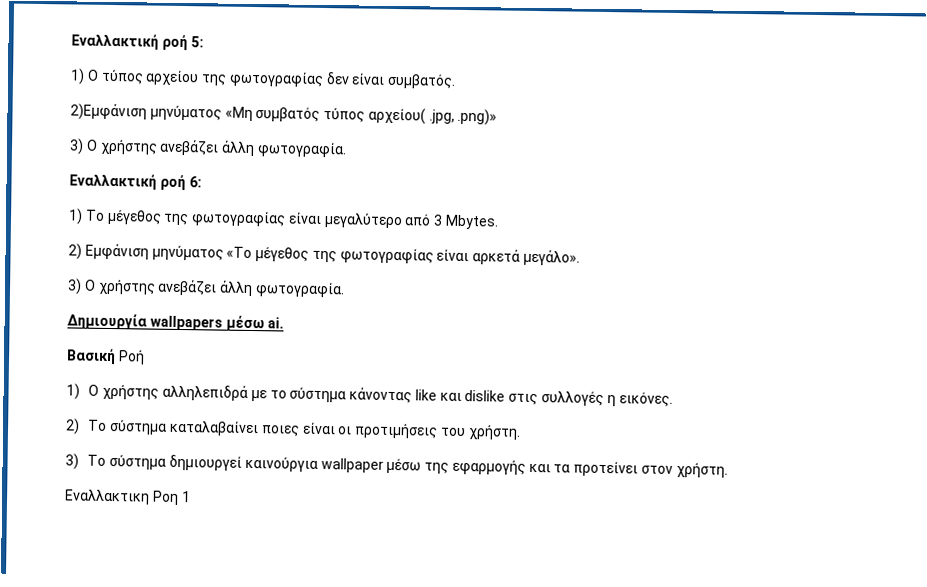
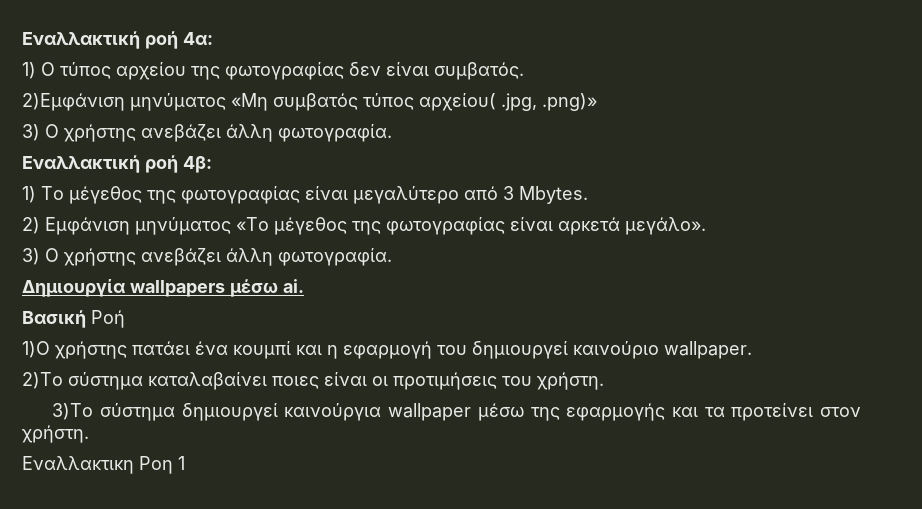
- Εναλλακτική ροή 5:
+ Εναλλακτική ροή 4α:
- Εναλλακτική ροή 6:
+ Εναλλακτική ροή 4β:
- 1) Ο χρήστης αλληλεπιδρά με το σύστημα κάνοντας like και dislike στις συλλογές η εικόνες.
- 2) Το σύστημα καταλαβαίνει ποιες είναι οι προτιμήσεις του χρήστη.
+ 1)Ο χρήστης πατάει ένα κουμπί και η εφαρμογή του δημιουργεί καινούριο wallpaper.
+ 2)Το σύστημα καταλαβαίνει ποιες είναι οι προτιμήσεις του χρήστη.
- 3) Το σύστημα δημιουργεί καινούργια wallpaper μέσω της εφαρμογής και τα προτείνει στον χρήστη.
+ 3)Το σύστημα δημιουργεί καινούργια wallpaper μέσω της εφαρμογής και τα προτείνει στον χρήστη.

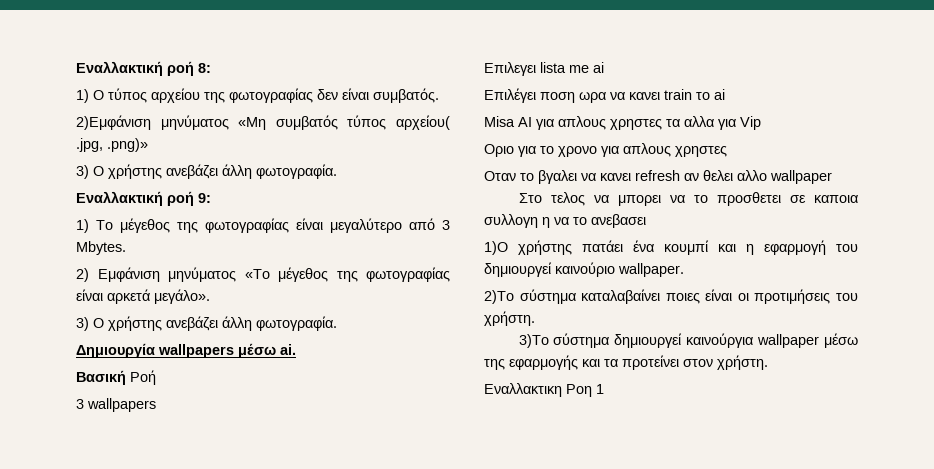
- Εναλλακτική ροή 4α:
+ Εναλλακτική ροή 8:
- Εναλλακτική ροή 4β:
+ Εναλλακτική ροή 9:
+ 3 wallpapers
+ Επιλεγει lista me ai
+ Επιλέγει ποση ωρα να κανει train το ai
+ Misa AI για απλους χρηστες τα αλλα για Vip
+ Οριο για το χρονο για απλους χρηστες
+ Οταν το βγαλει να κανει refresh αν θελει αλλο wallpaper
+ Στο τελος να μπορει να το προσθετει σε καποια συλλογη η να το ανεβασει

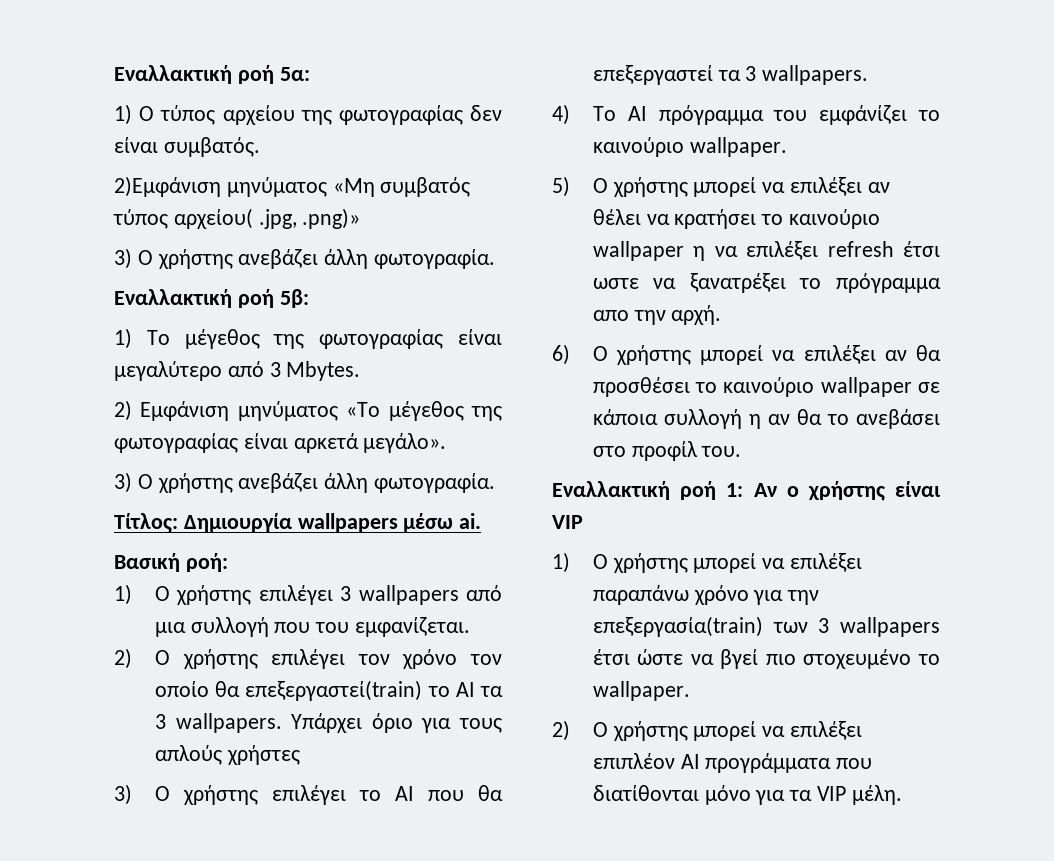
- Εναλλακτική ροή 8:
+ Εναλλακτική ροή 5α:
- Εναλλακτική ροή 9:
+ Εναλλακτική ροή 5β:
- Δημιουργία wallpapers μέσω ai.
+ Τίτλος: Δημιουργία wallpapers μέσω ai.
- Βασική Ροή
- 3 wallpapers
- Επιλεγει lista me ai
- Επιλέγει ποση ωρα να κανει train το ai
- Misa AI για απλους χρηστες τα αλλα για Vip
- Οριο για το χρονο για απλους χρηστες
- Οταν το βγαλει να κανει refresh αν θελει αλλο wallpaper
- Στο τελος να μπορει να το προσθετει σε καποια συλλογη η να το ανεβασει
- 1)Ο χρήστης πατάει ένα κουμπί και η εφαρμογή του δημιουργεί καινούριο wallpaper.
- 2)Το σύστημα καταλαβαίνει ποιες είναι οι προτιμήσεις του χρήστη.
- 3)Το σύστημα δημιουργεί καινούργια wallpaper μέσω της εφαρμογής και τα προτείνει στον χρήστη.
- Εναλλακτικη Ροη 1
+ Βασική ροή:
+ 1) O χρήστης επιλέγει 3 wallpapers από μια συλλογή που του εμφανίζεται.
+ 2) Ο χρήστης επιλέγει τον χρόνο τον οποίο θα επεξεργαστεί(train) το ΑΙ τα 3 wallpapers. Υπάρχει όριο για τους απλούς χρήστες
+ 3) Ο χρήστης επιλέγει το ΑΙ που θα επεξεργαστεί τα 3 wallpapers.
+ 4) Το ΑΙ πρόγραμμα του εμφάνίζει το καινούριο wallpaper.
+ 5) Ο χρήστης μπορεί να επιλέξει αν θέλει να κρατήσει το καινούριο wallpaper η να επιλέξει refresh έτσι ωστε να ξανατρέξει το πρόγραμμα απο την αρχή.
+ 6) Ο χρήστης μπορεί να επιλέξει αν θα προσθέσει το καινούριο wallpaper σε κάποια συλλογή η αν θα το ανεβάσει στο προφίλ του.
+ Εναλλακτική ροή 1: Αν ο χρήστης είναι VIP
+ 1) Ο χρήστης μπορεί να επιλέξει παραπάνω χρόνο για την επεξεργασία(train) των 3 wallpapers έτσι ώστε να βγεί πιο στοχευμένο το wallpaper.
+ 2) O χρήστης μπορεί να επιλέξει επιπλέον ΑΙ προγράμματα που διατίθονται μόνο για τα VIP μέλη.

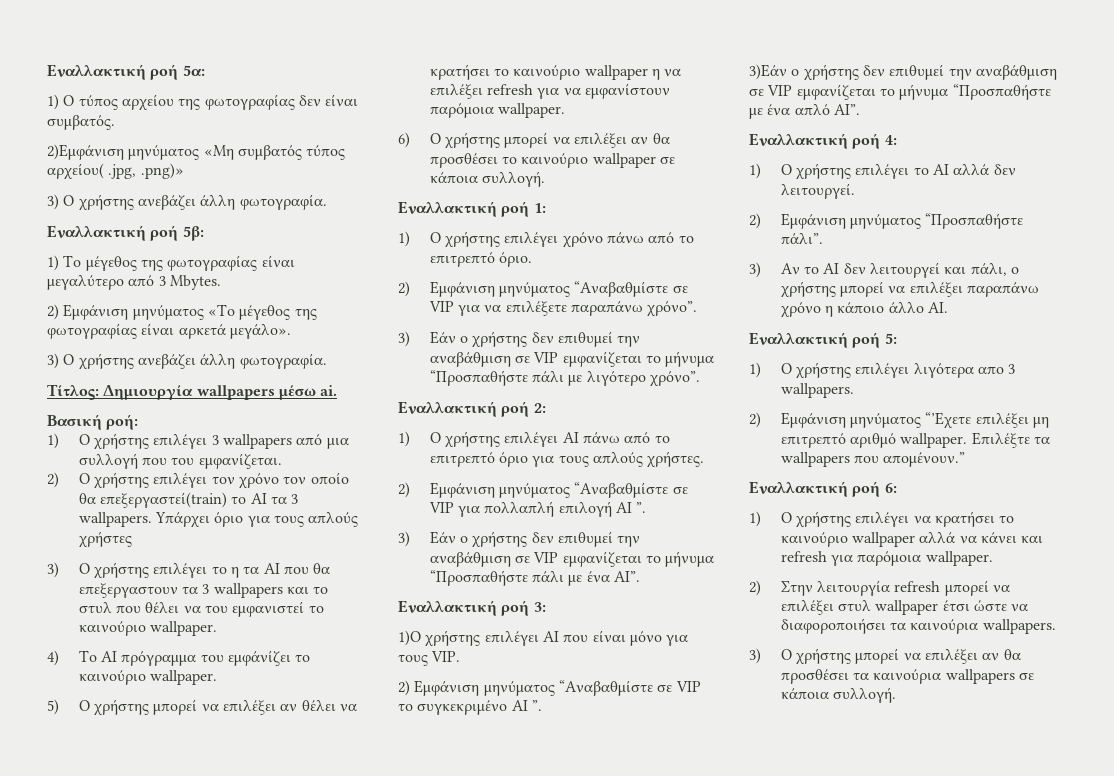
- 3) Ο χρήστης επιλέγει το ΑΙ που θα επεξεργαστεί τα 3 wallpapers.
+ 3) Ο χρήστης επιλέγει το η τα ΑΙ που θα επεξεργαστουν τα 3 wallpapers και το στυλ που θέλει να του εμφανιστεί το καινούριο wallpaper.
- 5) Ο χρήστης μπορεί να επιλέξει αν θέλει να κρατήσει το καινούριο wallpaper η να επιλέξει refresh έτσι ωστε να ξανατρέξει το πρόγραμμα απο την αρχή.
+ 5) Ο χρήστης μπορεί να επιλέξει αν θέλει να κρατήσει το καινούριο wallpaper η να επιλέξει refresh για να εμφανίστουν παρόμοια wallpaper.
- 6) Ο χρήστης μπορεί να επιλέξει αν θα προσθέσει το καινούριο wallpaper σε κάποια συλλογή η αν θα το ανεβάσει στο προφίλ του.
- Εναλλακτική ροή 1: Αν ο χρήστης είναι VIP
- 1) Ο χρήστης μπορεί να επιλέξει παραπάνω χρόνο για την επεξεργασία(train) των 3 wallpapers έτσι ώστε να βγεί πιο στοχευμένο το wallpaper.
- 2) O χρήστης μπορεί να επιλέξει επιπλέον ΑΙ προγράμματα που διατίθονται μόνο για τα VIP μέλη.
+ 6) Ο χρήστης μπορεί να επιλέξει αν θα προσθέσει το καινούριο wallpaper σε κάποια συλλογή.
+ Εναλλακτική ροή 1:
+ 1) Ο χρήστης επιλέγει χρόνο πάνω από το επιτρεπτό όριο.
+ 2) Εμφάνιση μηνύματος “Αναβαθμίστε σε VIP για να επιλέξετε παραπάνω χρόνο”.
+ 3) Εάν ο χρήστης δεν επιθυμεί την αναβάθμιση σε VIP εμφανίζεται το μήνυμα “Προσπαθήστε πάλι με λιγότερο χρόνο”.
+ Εναλλακτική ροή 2:
+ 1) Ο χρήστης επιλέγει ΑΙ πάνω από το επιτρεπτό όριο για τους απλούς χρήστες.
+ 2) Εμφάνιση μηνύματος “Αναβαθμίστε σε VIP για πολλαπλή επιλογή ΑΙ ”.
+ 3) Εάν ο χρήστης δεν επιθυμεί την αναβάθμιση σε VIP εμφανίζεται το μήνυμα “Προσπαθήστε πάλι με ένα ΑΙ”.
+ Εναλλακτική ροή 3:
+ 1)Ο χρήστης επιλέγει ΑΙ που είναι μόνο για τους VIP.
+ 2) Εμφάνιση μηνύματος “Αναβαθμίστε σε VIP το συγκεκριμένο ΑΙ ”.
+ 3)Εάν ο χρήστης δεν επιθυμεί την αναβάθμιση σε VIP εμφανίζεται το μήνυμα “Προσπαθήστε με ένα απλό ΑΙ”.
+ Εναλλακτική ροή 4:
+ 1) Ο χρήστης επιλέγει το ΑΙ αλλά δεν λειτουργεί.
+ 2) Εμφάνιση μηνύματος “Προσπαθήστε πάλι”.
+ 3) Αν το ΑΙ δεν λειτουργεί και πάλι, ο χρήστης μπορεί να επιλέξει παραπάνω χρόνο η κάποιο άλλο ΑΙ.
+ Εναλλακτική ροή 5:
+ 1) Ο χρήστης επιλέγει λιγότερα απο 3 wallpapers.
+ 2) Εμφάνιση μηνύματος “’Εχετε επιλέξει μη επιτρεπτό αριθμό wallpaper. Επιλέξτε τα wallpapers που απομένουν.”
+ Εναλλακτική ροή 6:
+ 1) Ο χρήστης επιλέγει να κρατήσει το καινούριο wallpaper αλλά να κάνει και refresh για παρόμοια wallpaper.
+ 2) Στην λειτουργία refresh μπορεί να επιλέξει στυλ wallpaper έτσι ώστε να διαφοροποιήσει τα καινούρια wallpapers.
+ 3) Ο χρήστης μπορεί να επιλέξει αν θα προσθέσει τα καινούρια wallpapers σε κάποια συλλογή.

